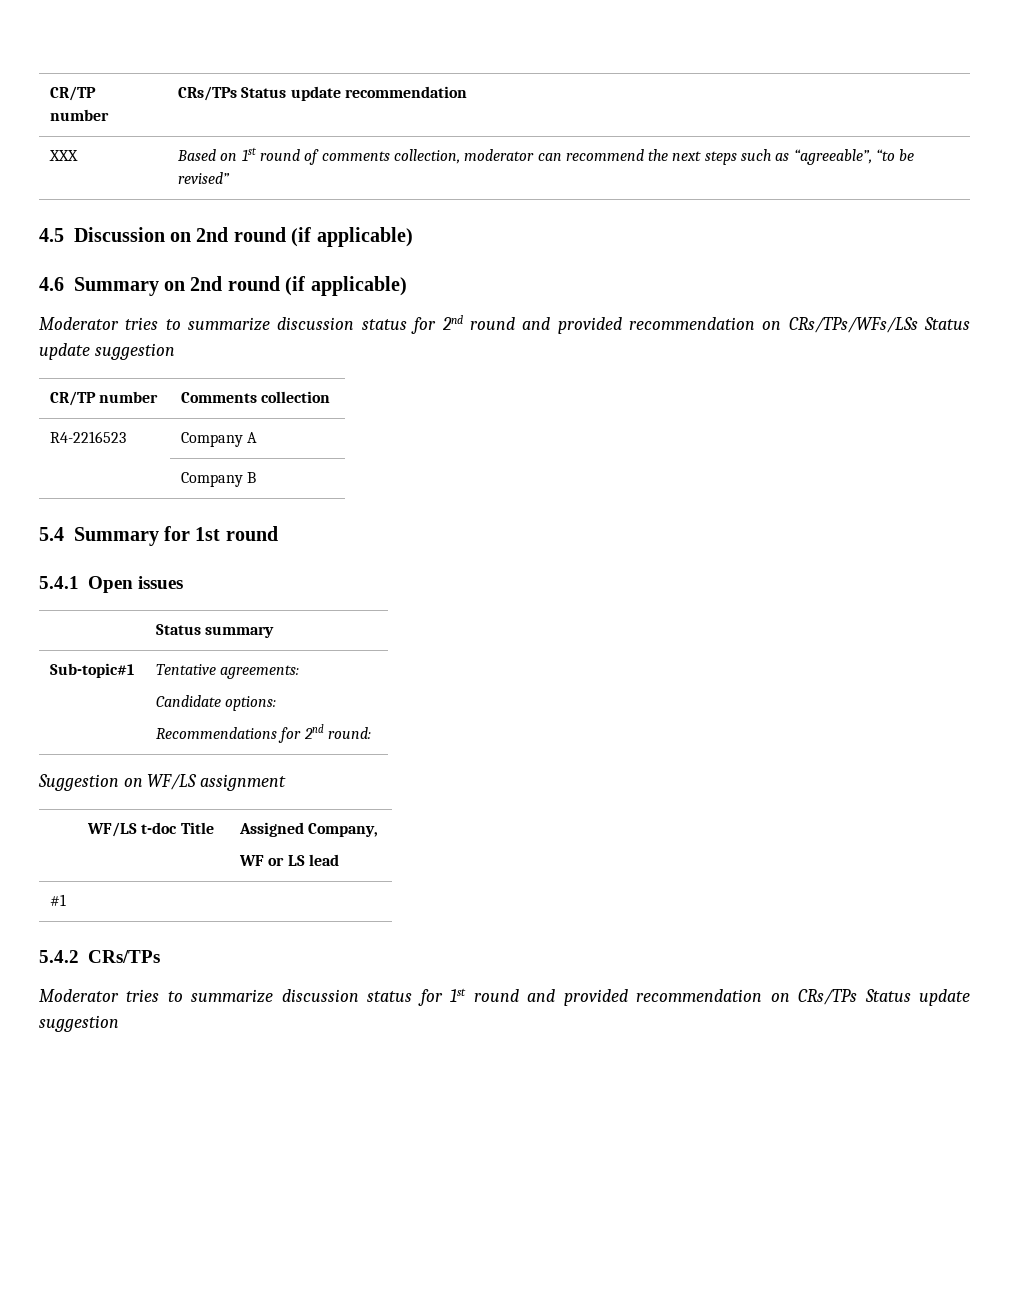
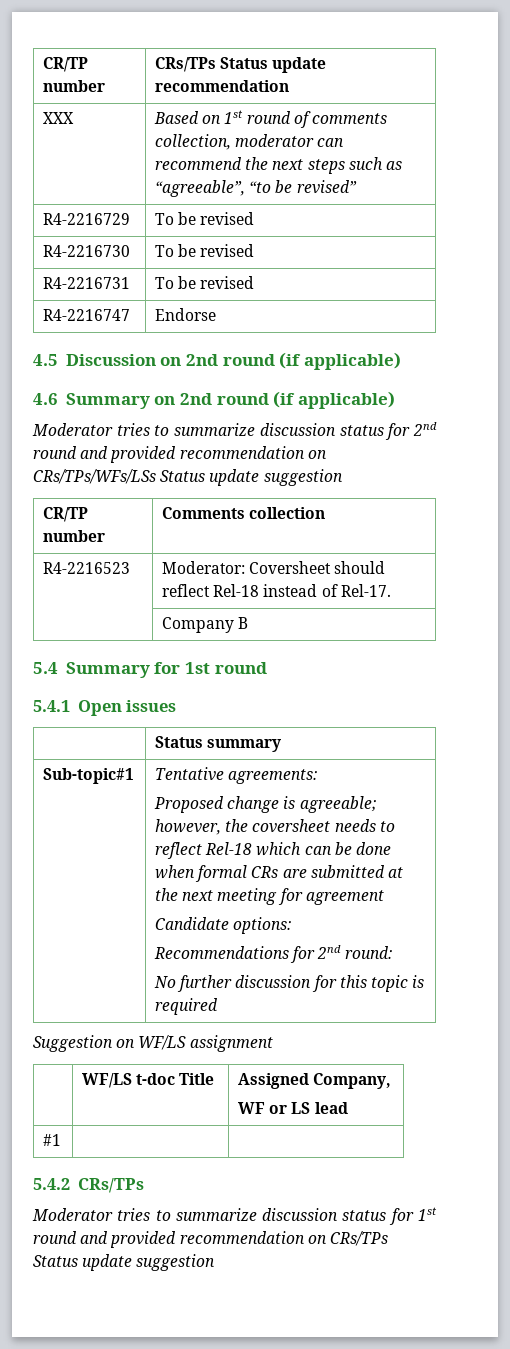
+ R4-2216729 | To be revised
+ R4-2216730 | To be revised
+ R4-2216731 | To be revised
+ R4-2216747 | Endorse
- R4-2216523 | Company A
+ R4-2216523 | Moderator: Coversheet should reflect Rel-18 instead of Rel-17.
+ Proposed change is agreeable; however, the coversheet needs to reflect Rel-18 which can be done when formal CRs are submitted at the next meeting for agreement
+ No further discussion for this topic is required

